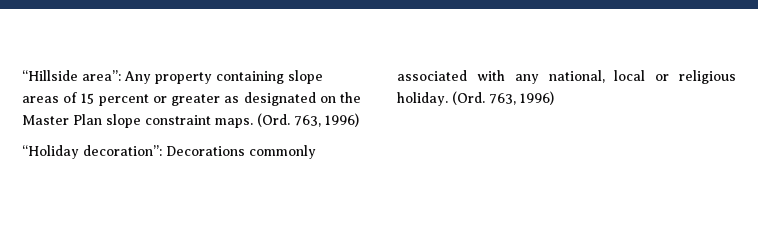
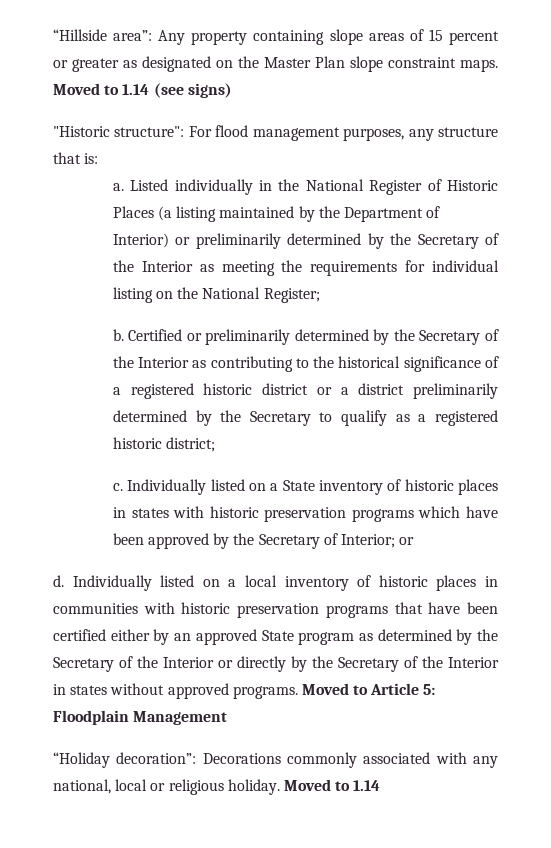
- “Hillside area”: Any property containing slope areas of 15 percent or greater as designated on the Master Plan slope constraint maps. (Ord. 763, 1996)
+ “Hillside area”: Any property containing slope areas of 15 percent or greater as designated on the Master Plan slope constraint maps. Moved to 1.14 (see signs)
+ "Historic structure": For flood management purposes, any structure that is:
+ a. Listed individually in the National Register of Historic Places (a listing maintained by the Department of Interior) or preliminarily determined by the Secretary of the Interior as meeting the requirements for individual listing on the National Register;
+ b. Certified or preliminarily determined by the Secretary of the Interior as contributing to the historical significance of a registered historic district or a district preliminarily determined by the Secretary to qualify as a registered historic district;
+ c. Individually listed on a State inventory of historic places in states with historic preservation programs which have been approved by the Secretary of Interior; or
+ d. Individually listed on a local inventory of historic places in communities with historic preservation programs that have been certified either by an approved State program as determined by the Secretary of the Interior or directly by the Secretary of the Interior in states without approved programs. Moved to Article 5: Floodplain Management
- “Holiday decoration”: Decorations commonly associated with any national, local or religious holiday. (Ord. 763, 1996)
+ “Holiday decoration”: Decorations commonly associated with any national, local or religious holiday. Moved to 1.14

